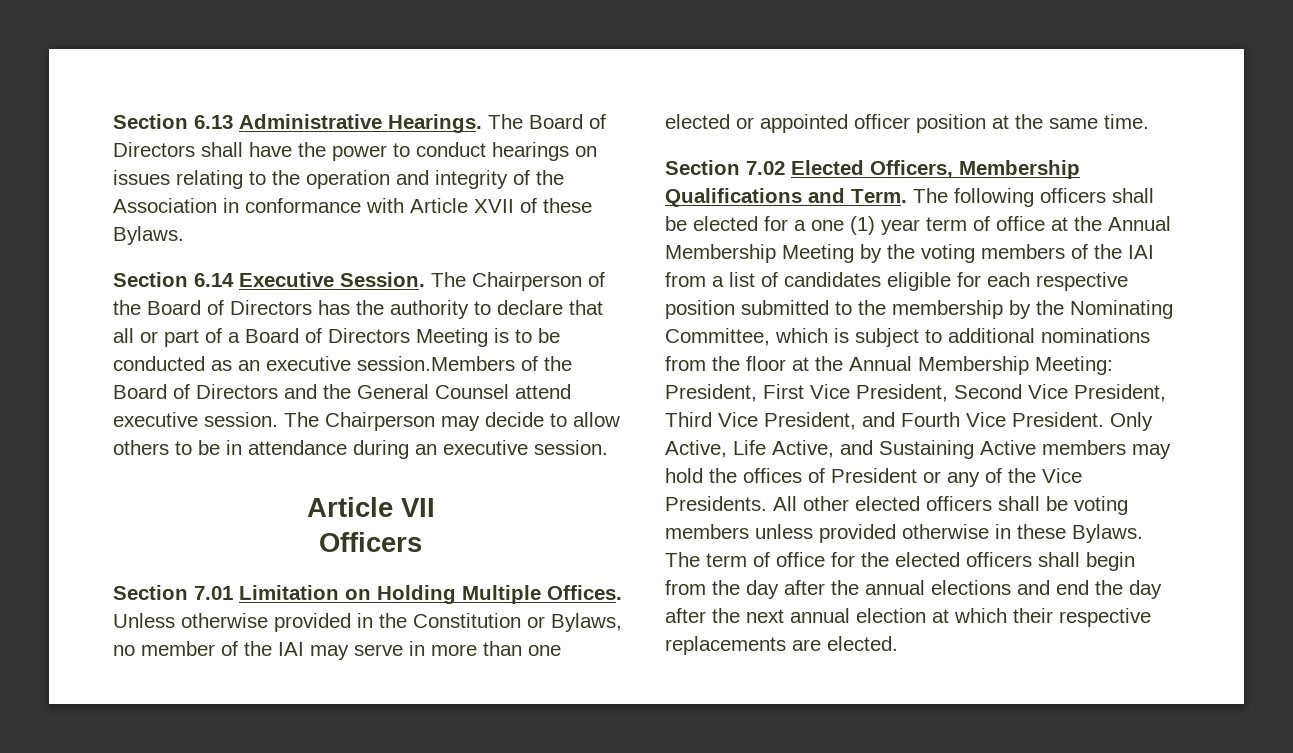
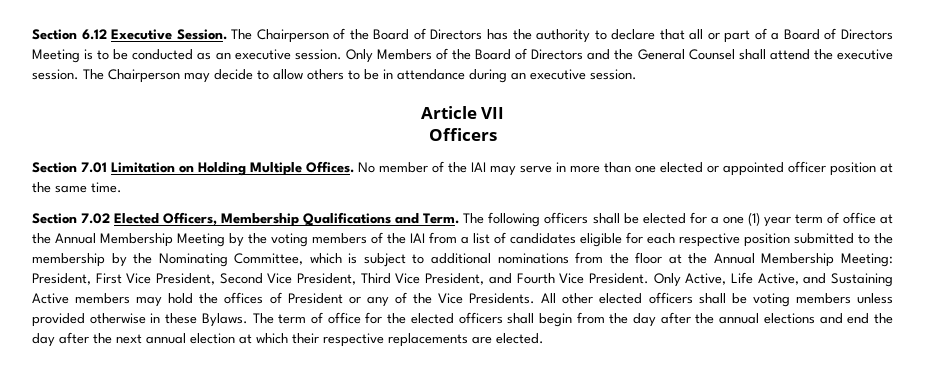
- Section 6.13 Administrative Hearings. The Board of Directors shall have the power to conduct hearings on issues relating to the operation and integrity of the Association in conformance with Article XVII of these Bylaws.
- Section 6.14 Executive Session.
+ Section 6.12 Executive Session.
- The Chairperson of the Board of Directors has the authority to declare that all or part of a Board of Directors Meeting is to be conducted as an executive session.Members of the Board of Directors and the General Counsel attend executive session.
+ The Chairperson of the Board of Directors has the authority to declare that all or part of a Board of Directors Meeting is to be conducted as an executive session. Only Members of the Board of Directors and the General Counsel shall attend the executive session.
- Unless otherwise provided in the Constitution or Bylaws, no member of the IAI may serve in more than one elected or appointed officer position at the same time.
+ No member of the IAI may serve in more than one elected or appointed officer position at the same time.

